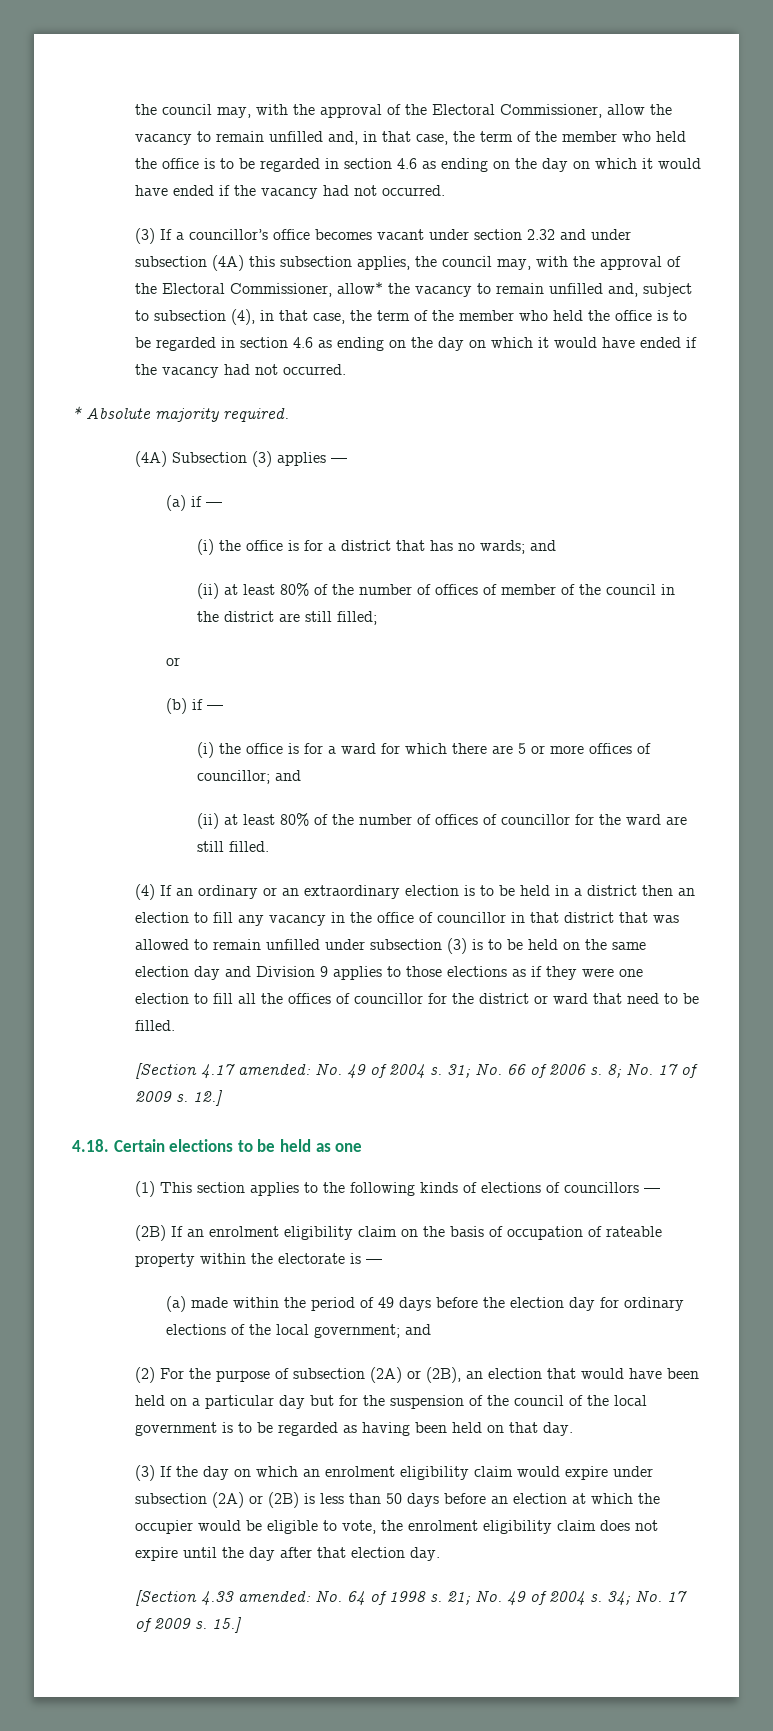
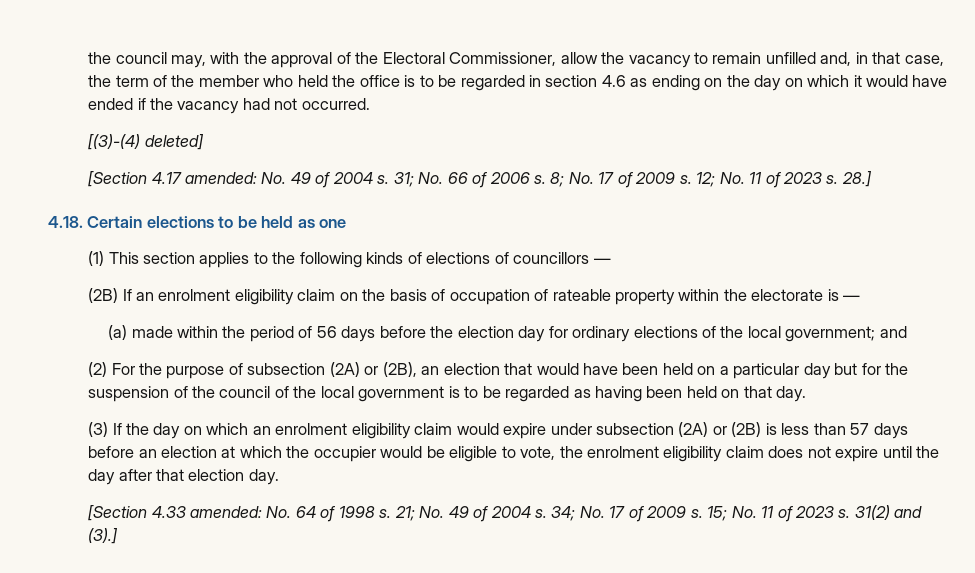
- (3) If a councillor’s office becomes vacant under section 2.32 and under subsection (4A) this subsection applies, the council may, with the approval of the Electoral Commissioner, allow* the vacancy to remain unfilled and, subject to subsection (4), in that case, the term of the member who held the office is to be regarded in section 4.6 as ending on the day on which it would have ended if the vacancy had not occurred.
- * Absolute majority required.
- (4A) Subsection (3) applies —
- (a) if —
- (i) the office is for a district that has no wards; and
- (ii) at least 80% of the number of offices of member of the council in the district are still filled;
- or
- (b) if —
- (i) the office is for a ward for which there are 5 or more offices of councillor; and
- (ii) at least 80% of the number of offices of councillor for the ward are still filled.
- (4) If an ordinary or an extraordinary election is to be held in a district then an election to fill any vacancy in the office of councillor in that district that was allowed to remain unfilled under subsection (3) is to be held on the same election day and Division 9 applies to those elections as if they were one election to fill all the offices of councillor for the district or ward that need to be filled.
+ [(3)-(4) deleted]
- 12.]
+ 12; No. 11 of 2023 s. 28.]
- (a) made within the period of 49 days before the election day for ordinary elections of the local government; and
+ (a) made within the period of 56 days before the election day for ordinary elections of the local government; and
- (3) If the day on which an enrolment eligibility claim would expire under subsection (2A) or (2B) is less than 50 days before an election at which the occupier would be eligible to vote, the enrolment eligibility claim does not expire until the day after that election day.
+ (3) If the day on which an enrolment eligibility claim would expire under subsection (2A) or (2B) is less than 57 days before an election at which the occupier would be eligible to vote, the enrolment eligibility claim does not expire until the day after that election day.
- 15.]
+ 15; No. 11 of 2023 s. 31(2) and (3).]

